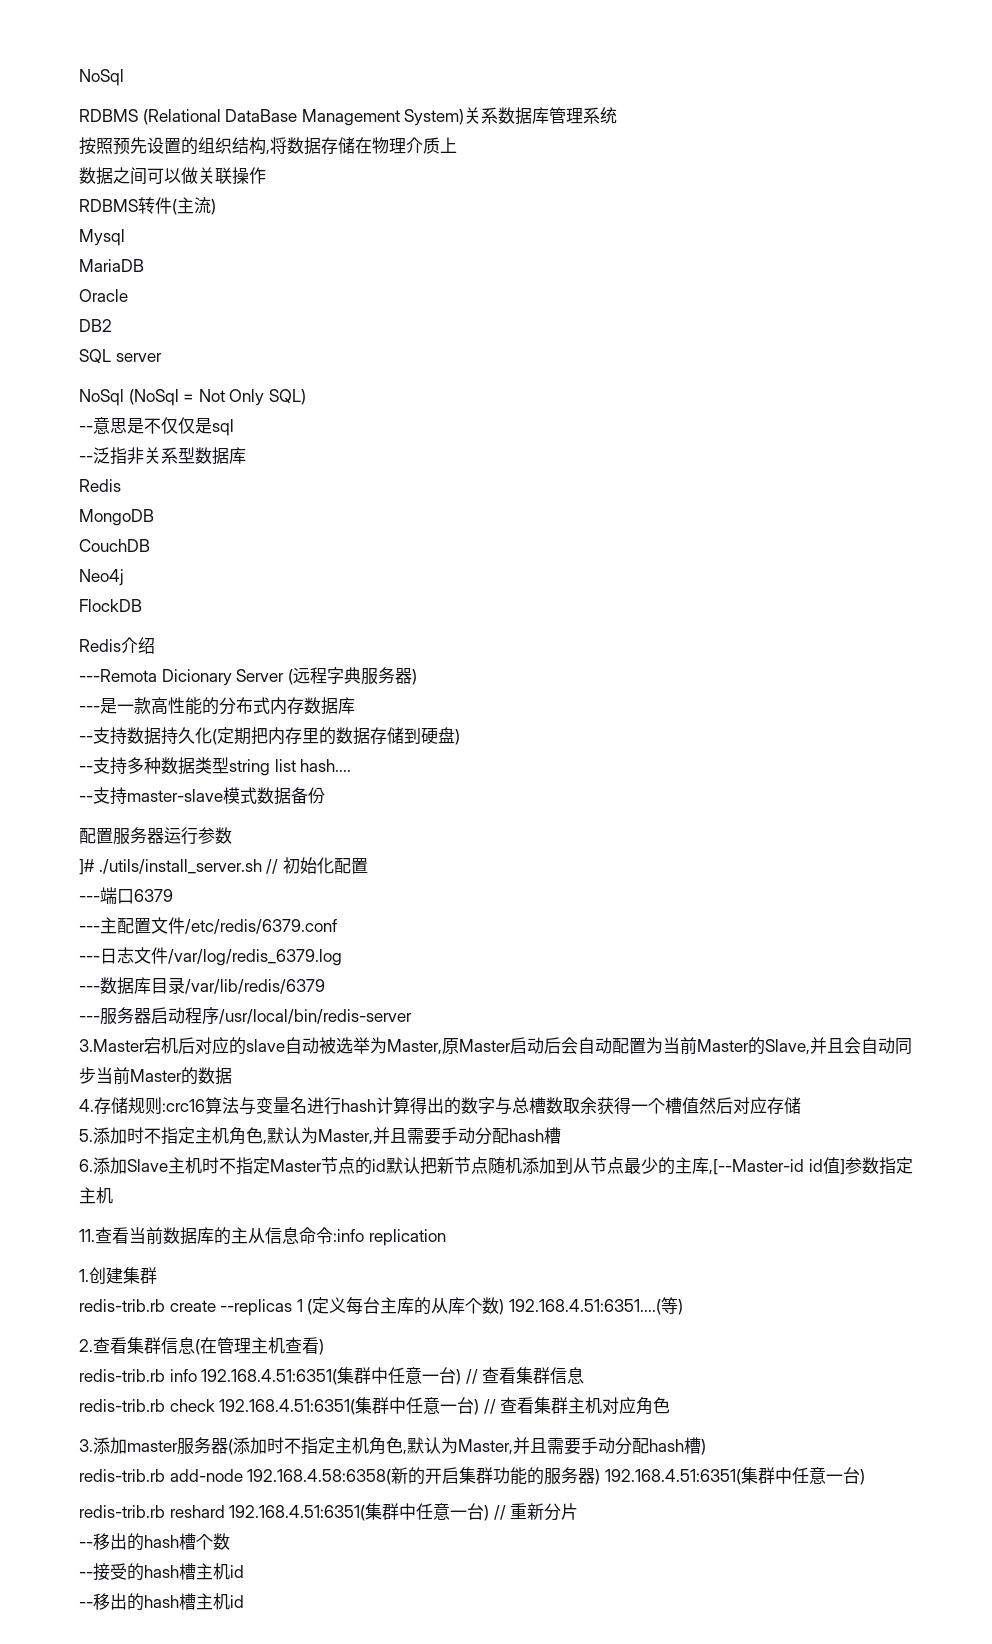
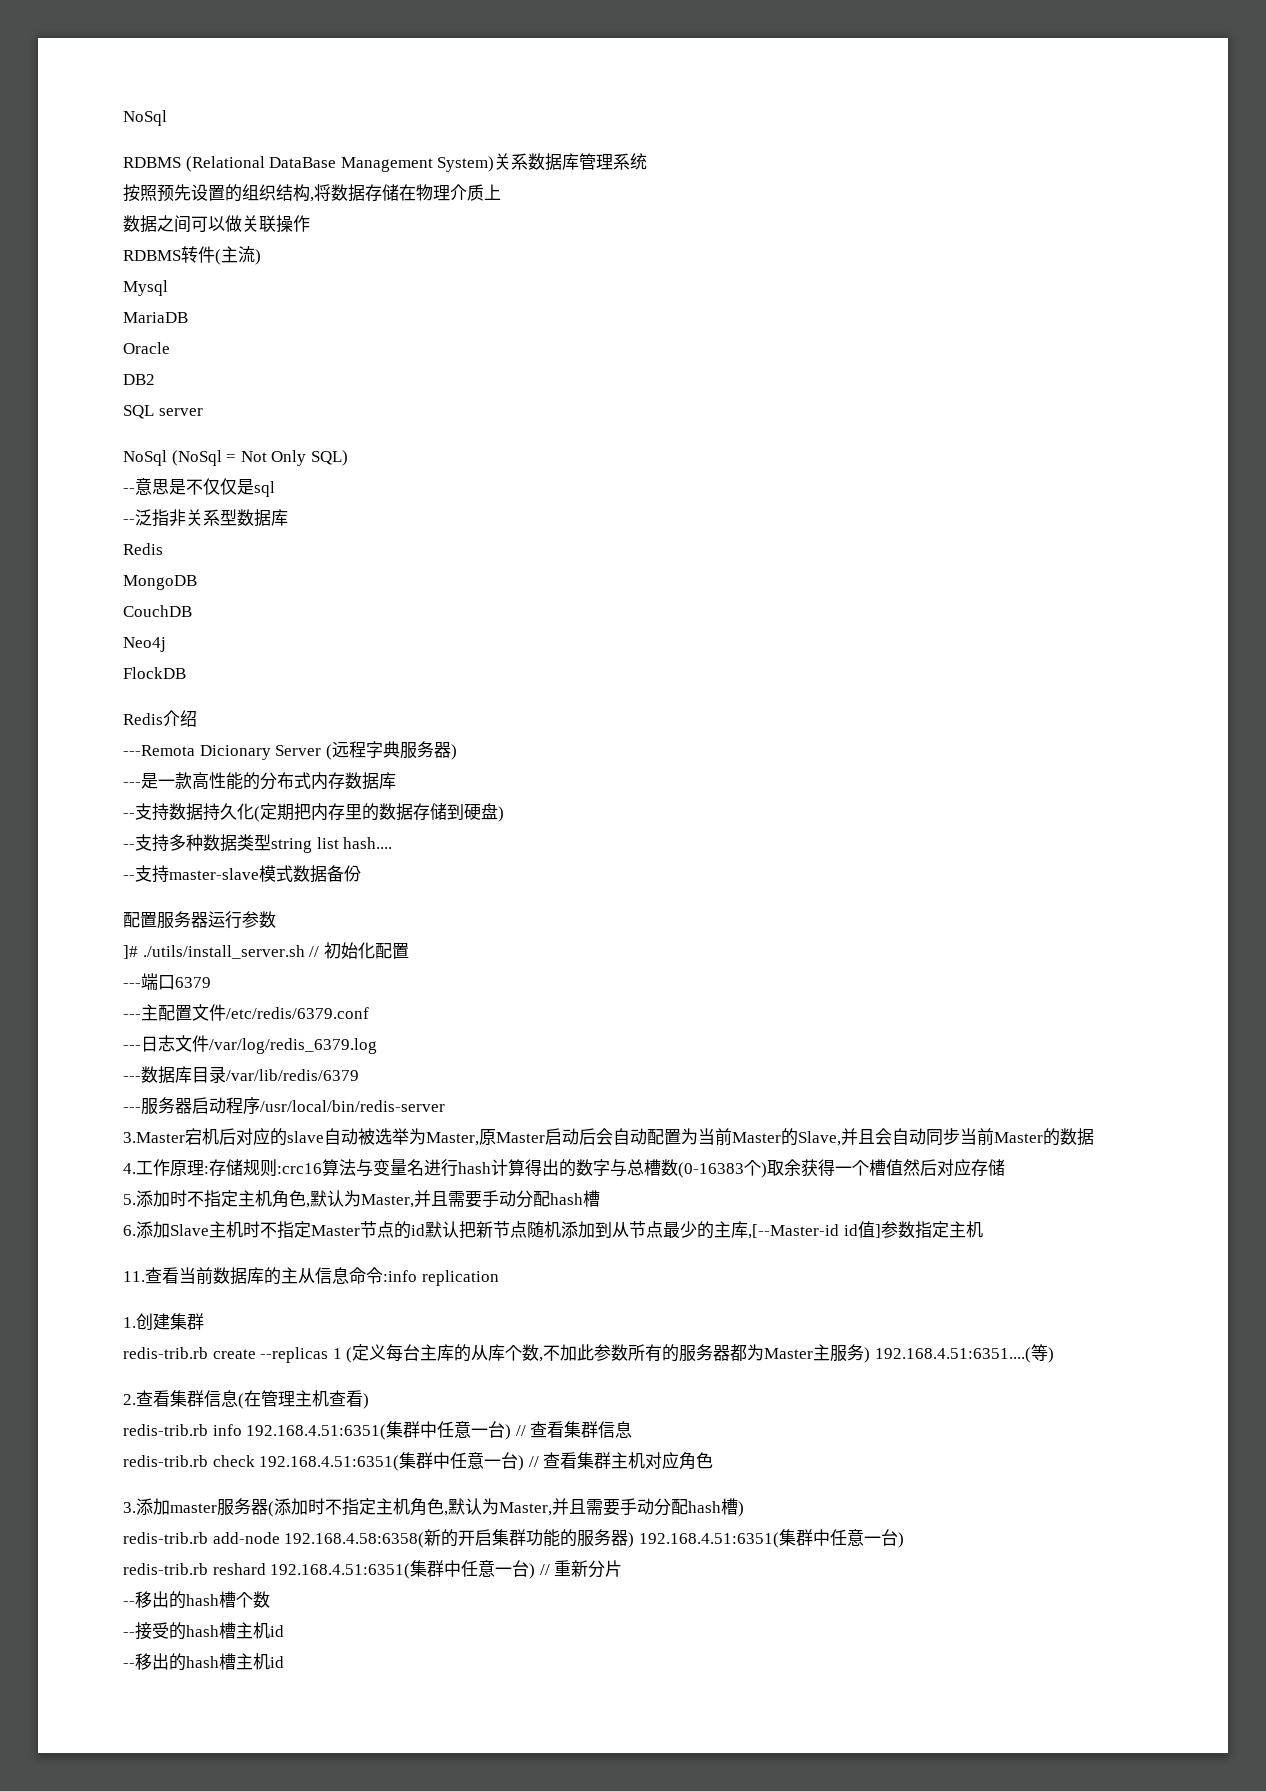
- 4.存储规则:crc16算法与变量名进行hash计算得出的数字与总槽数取余获得一个槽值然后对应存储
+ 4.工作原理:存储规则:crc16算法与变量名进行hash计算得出的数字与总槽数(0-16383个)取余获得一个槽值然后对应存储
- redis-trib.rb create --replicas 1 (定义每台主库的从库个数) 192.168.4.51:6351....(等)
+ redis-trib.rb create --replicas 1 (定义每台主库的从库个数,不加此参数所有的服务器都为Master主服务) 192.168.4.51:6351....(等)

